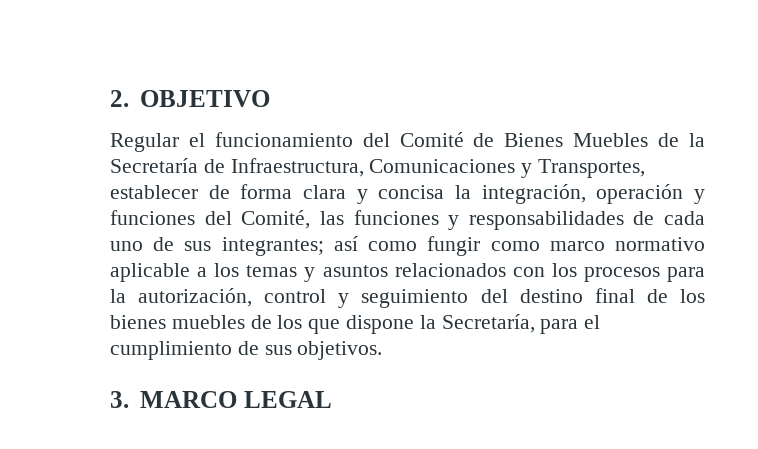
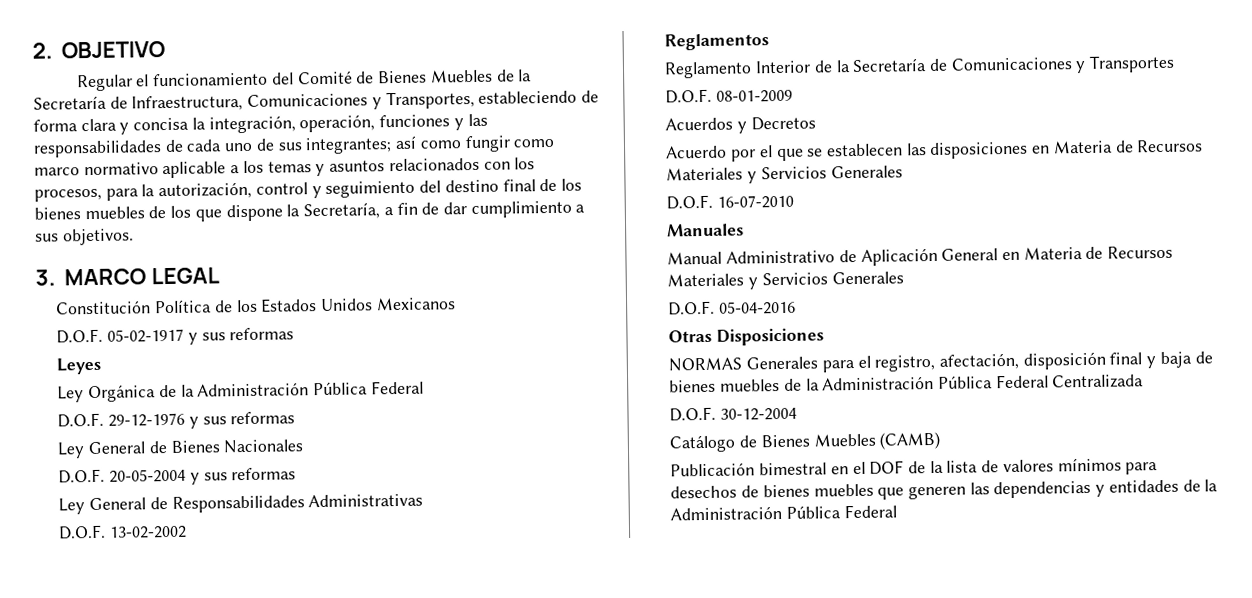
- Regular el funcionamiento del Comité de Bienes Muebles de la Secretaría de Infraestructura, Comunicaciones y Transportes, establecer de forma clara y concisa la integración, operación y funciones del Comité, las funciones y responsabilidades de cada uno de sus integrantes;
+ Regular el funcionamiento del Comité de Bienes Muebles de la Secretaría de Infraestructura, Comunicaciones y Transportes, estableciendo de forma clara y concisa la integración, operación, funciones y las responsabilidades de cada uno de sus integrantes;
- así como fungir como marco normativo aplicable a los temas y asuntos relacionados con los procesos para la autorización, control y seguimiento del destino final de los bienes muebles de los que dispone la Secretaría, para el cumplimiento de sus objetivos.
+ así como fungir como marco normativo aplicable a los temas y asuntos relacionados con los procesos, para la autorización, control y seguimiento del destino final de los bienes muebles de los que dispone la Secretaría, a fin de dar cumplimiento a sus objetivos.
+ Constitución Política de los Estados Unidos Mexicanos
+ D.O.F. 05-02-1917 y sus reformas
+ Leyes
+ Ley Orgánica de la Administración Pública Federal
+ D.O.F. 29-12-1976 y sus reformas
+ Ley General de Bienes Nacionales
+ D.O.F. 20-05-2004 y sus reformas
+ Ley General de Responsabilidades Administrativas
+ D.O.F. 13-02-2002
+ Reglamentos
+ Reglamento Interior de la Secretaría de Comunicaciones y Transportes
+ D.O.F. 08-01-2009
+ Acuerdos y Decretos
+ Acuerdo por el que se establecen las disposiciones en Materia de Recursos Materiales y Servicios Generales
+ D.O.F. 16-07-2010
+ Manuales
+ Manual Administrativo de Aplicación General en Materia de Recursos Materiales y Servicios Generales
+ D.O.F. 05-04-2016
+ Otras Disposiciones
+ NORMAS Generales para el registro, afectación, disposición final y baja de bienes muebles de la Administración Pública Federal Centralizada
+ D.O.F. 30-12-2004
+ Catálogo de Bienes Muebles (CAMB)
+ Publicación bimestral en el DOF de la lista de valores mínimos para desechos de bienes muebles que generen las dependencias y entidades de la Administración Pública Federal

